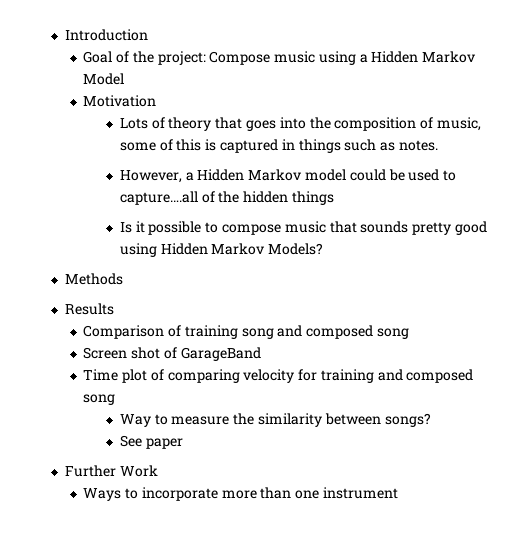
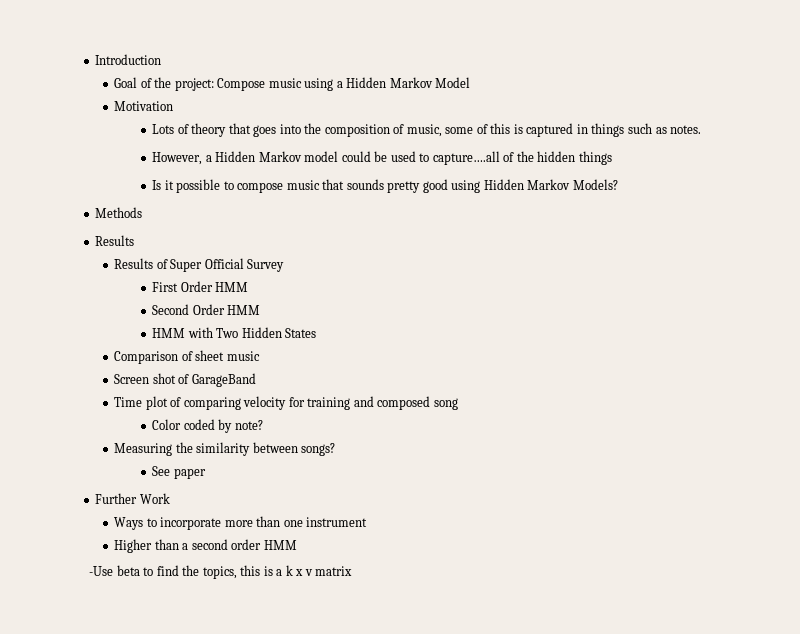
- Comparison of training song and composed song
+ Results of Super Official Survey
+ First Order HMM
+ Second Order HMM
+ HMM with Two Hidden States
+ Comparison of sheet music
- Way to measure the similarity between songs?
+ Color coded by note?
+ Measuring the similarity between songs?
+ Higher than a second order HMM
+ -Use beta to find the topics, this is a k x v matrix

